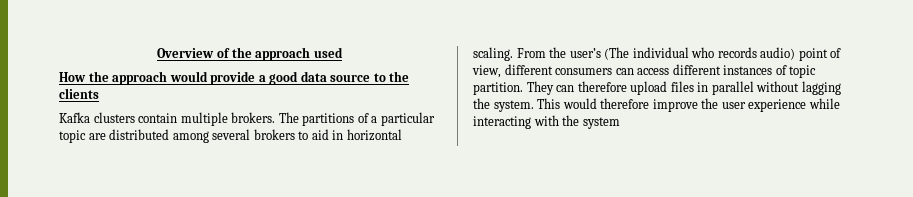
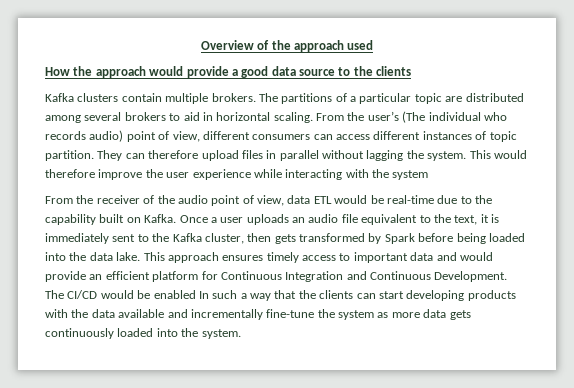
+ From the receiver of the audio point of view, data ETL would be real-time due to the capability built on Kafka. Once a user uploads an audio file equivalent to the text, it is immediately sent to the Kafka cluster, then gets transformed by Spark before being loaded into the data lake. This approach ensures timely access to important data and would provide an efficient platform for Continuous Integration and Continuous Development. The CI/CD would be enabled In such a way that the clients can start developing products with the data available and incrementally fine-tune the system as more data gets continuously loaded into the system.

